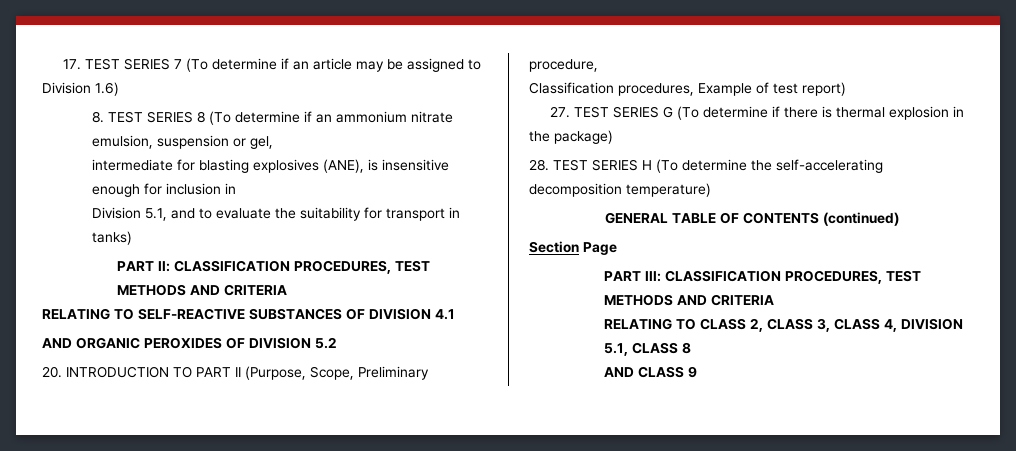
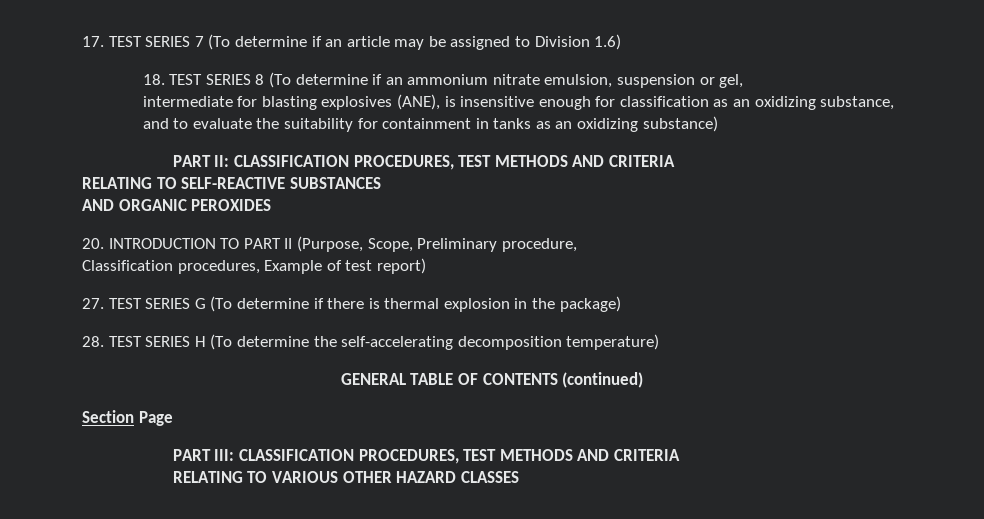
- 8. TEST SERIES 8 (To determine if an ammonium nitrate emulsion, suspension or gel,
+ 18. TEST SERIES 8 (To determine if an ammonium nitrate emulsion, suspension or gel,
- intermediate for blasting explosives (ANE), is insensitive enough for inclusion in
- Division 5.1, and to evaluate the suitability for transport in tanks)
+ intermediate for blasting explosives (ANE), is insensitive enough for classification as an oxidizing substance, and to evaluate the suitability for containment in tanks as an oxidizing substance)
- RELATING TO SELF-REACTIVE SUBSTANCES OF DIVISION 4.1
+ RELATING TO SELF-REACTIVE SUBSTANCES
- AND ORGANIC PEROXIDES OF DIVISION 5.2
+ AND ORGANIC PEROXIDES
- RELATING TO CLASS 2, CLASS 3, CLASS 4, DIVISION 5.1, CLASS 8
- AND CLASS 9
+ RELATING TO VARIOUS OTHER HAZARD CLASSES

